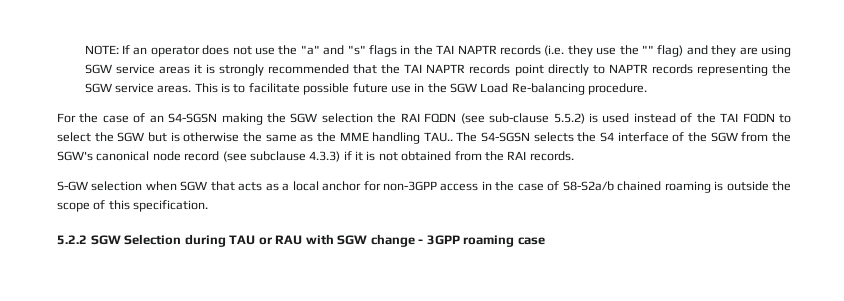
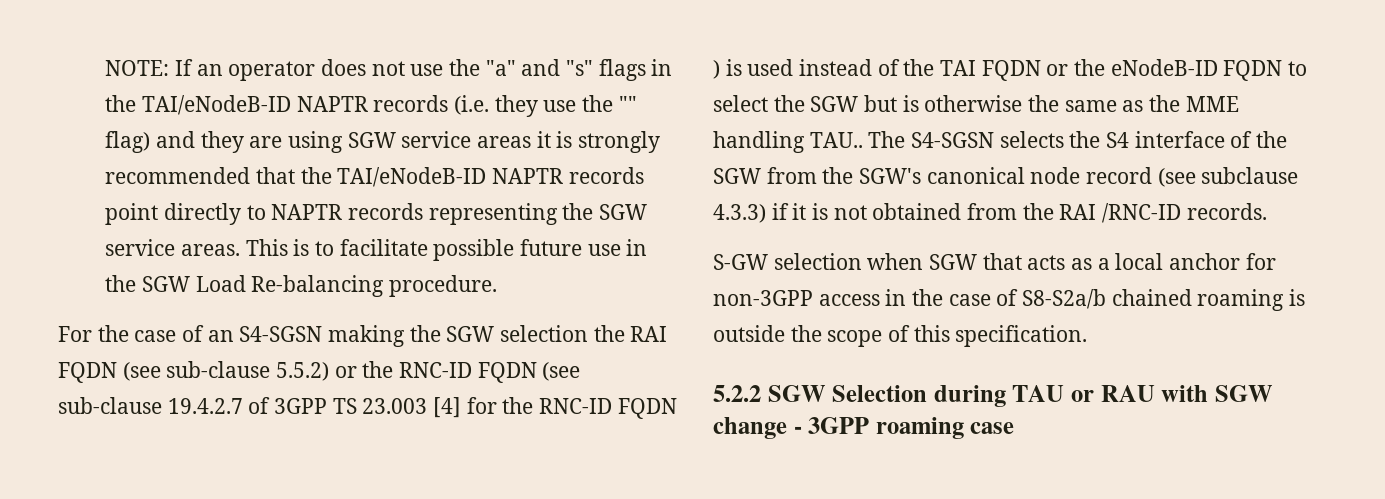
- NOTE: If an operator does not use the "a" and "s" flags in the TAI NAPTR records (i.e. they use the "" flag) and they are using SGW service areas it is strongly recommended that the TAI NAPTR records point directly to NAPTR records representing the SGW service areas.
+ NOTE: If an operator does not use the "a" and "s" flags in the TAI/eNodeB-ID NAPTR records (i.e. they use the "" flag) and they are using SGW service areas it is strongly recommended that the TAI/eNodeB-ID NAPTR records point directly to NAPTR records representing the SGW service areas.
- For the case of an S4-SGSN making the SGW selection the RAI FQDN (see sub-clause 5.5.2) is used instead of the TAI FQDN to select the SGW but is otherwise the same as the MME handling TAU..
+ For the case of an S4-SGSN making the SGW selection the RAI FQDN (see sub-clause 5.5.2) or the RNC-ID FQDN (see sub-clause 19.4.2.7 of 3GPP TS 23.003 [4] for the RNC-ID FQDN ) is used instead of the TAI FQDN or the eNodeB-ID FQDN to select the SGW but is otherwise the same as the MME handling TAU..
- The S4-SGSN selects the S4 interface of the SGW from the SGW's canonical node record (see subclause 4.3.3) if it is not obtained from the RAI records.
+ The S4-SGSN selects the S4 interface of the SGW from the SGW's canonical node record (see subclause 4.3.3) if it is not obtained from the RAI /RNC-ID records.

